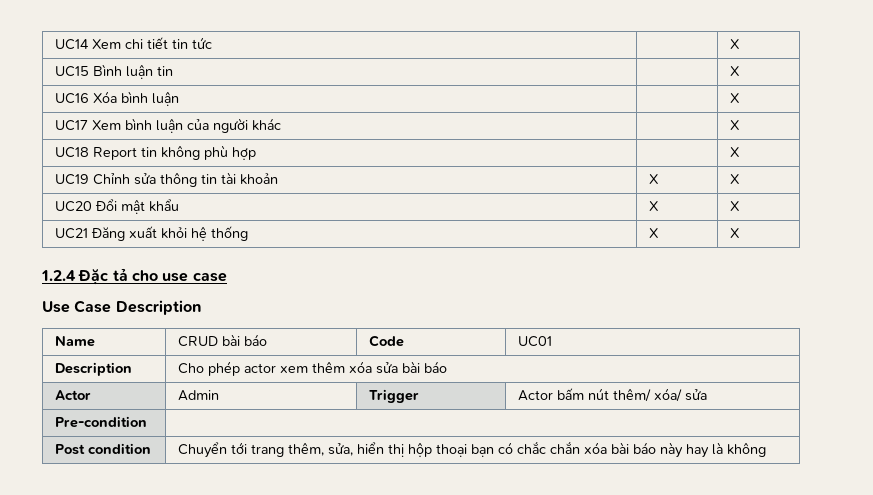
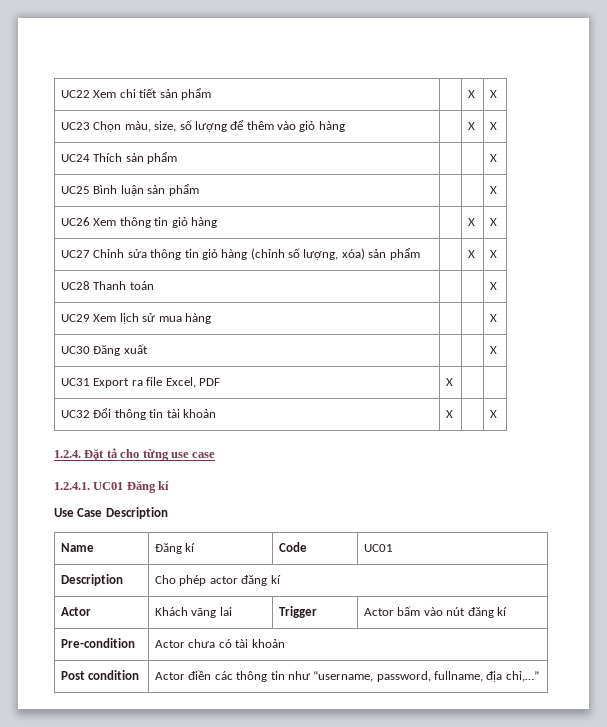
- UC14 Xem chi tiết tin tức | | X
- UC15 Bình luận tin | | X
- UC16 Xóa bình luận | | X
- UC17 Xem bình luận của người khác | | X
- UC18 Report tin không phù hợp | | X
- UC19 Chỉnh sửa thông tin tài khoản | X | X
- UC20 Đổi mật khẩu | X | X
- UC21 Đăng xuất khỏi hệ thống | X | X
- 1.2.4 Đặc tả cho use case
+ UC22 Xem chi tiết sản phẩm | | X | X
+ UC23 Chọn màu, size, số lượng để thêm vào giỏ hàng | | X | X
+ UC24 Thích sản phẩm | | | X
+ UC25 Bình luận sản phẩm | | | X
+ UC26 Xem thông tin giỏ hàng | | X | X
+ UC27 Chỉnh sửa thông tin giỏ hàng (chỉnh số lượng, xóa) sản phẩm | | X | X
+ UC28 Thanh toán | | | X
+ UC29 Xem lịch sử mua hàng | | | X
+ UC30 Đăng xuất | | | X
+ UC31 Export ra file Excel, PDF | X | |
+ UC32 Đổi thông tin tài khoản | X | | X
+ 1.2.4. Đặt tả cho từng use case
+ 1.2.4.1. UC01 Đăng kí
- Name | CRUD bài báo | Code | UC01
+ Name | Đăng kí | Code | UC01
- Description | Cho phép actor xem thêm xóa sửa bài báo
- Actor | Admin | Trigger | Actor bấm nút thêm/ xóa/ sửa
- Pre-condition |
- Post condition | Chuyển tới trang thêm, sửa, hiển thị hộp thoại bạn có chắc chắn xóa bài báo này hay là không
+ Description | Cho phép actor đăng kí
+ Actor | Khách vãng lai | Trigger | Actor bấm vào nút đăng kí
+ Pre-condition | Actor chưa có tài khoản
+ Post condition | Actor điền các thông tin như “username, password, fullname, địa chỉ,…”

